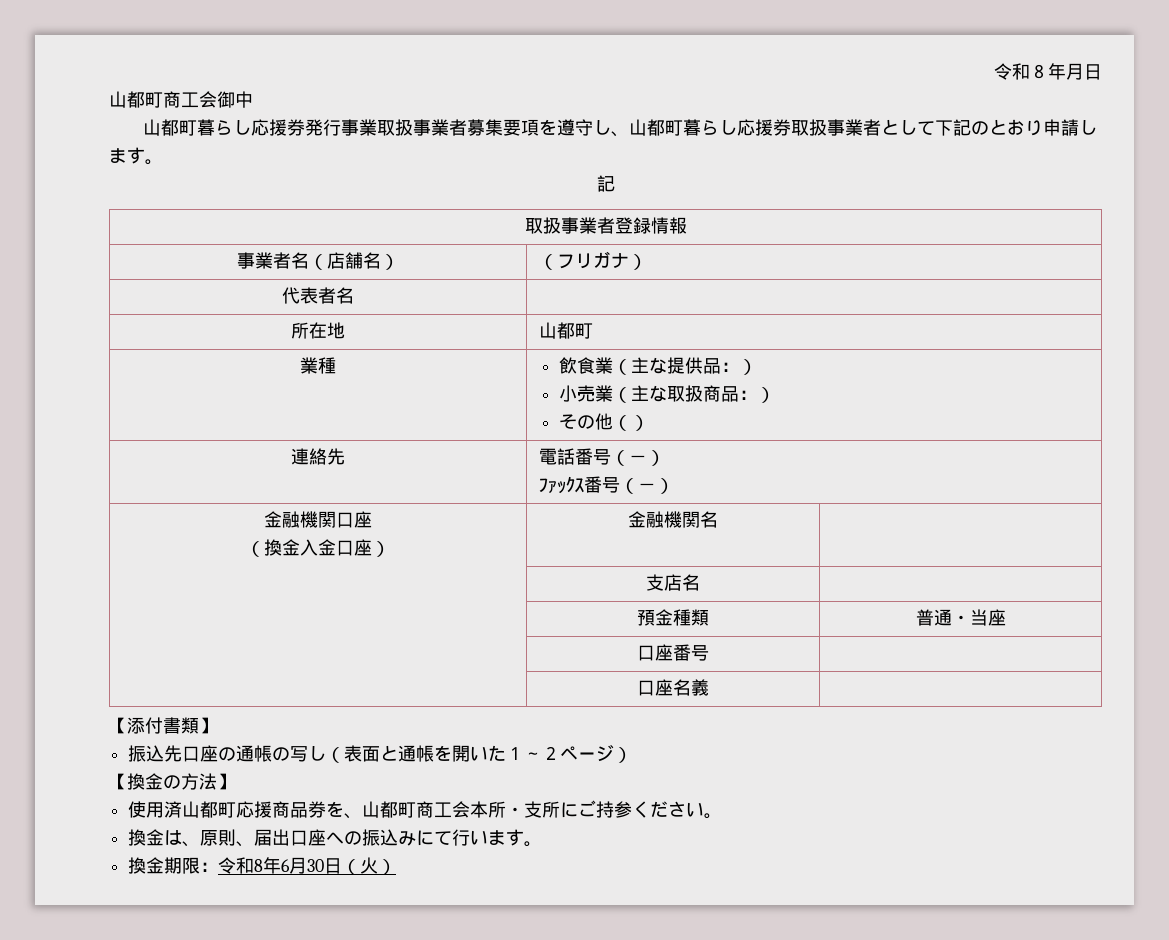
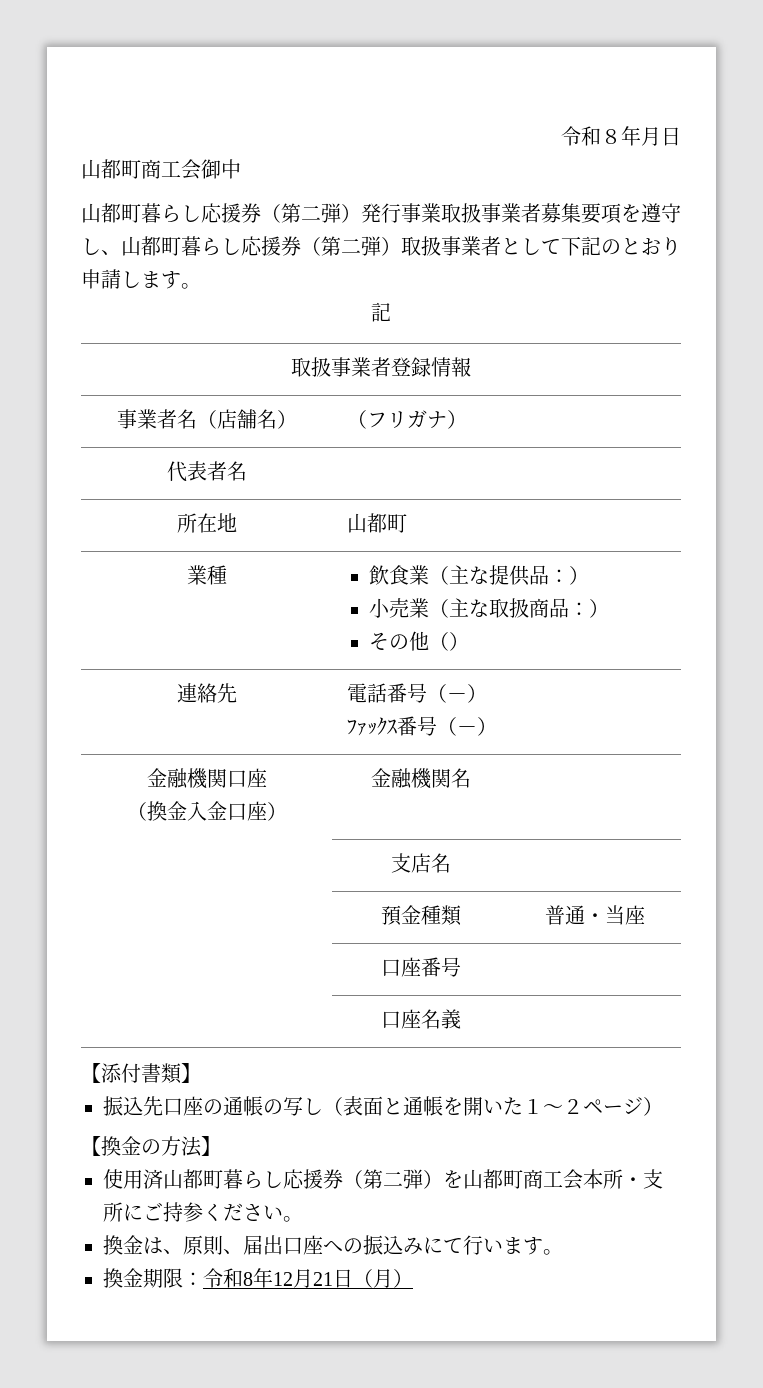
- 山都町暮らし応援券発行事業取扱事業者募集要項を遵守し、山都町暮らし応援券取扱事業者として下記のとおり申請します。
+ 山都町暮らし応援券（第二弾）発行事業取扱事業者募集要項を遵守し、山都町暮らし応援券（第二弾）取扱事業者として下記のとおり申請します。
- 使用済山都町応援商品券を、山都町商工会本所・支所にご持参ください。
+ 使用済山都町暮らし応援券（第二弾）を山都町商工会本所・支所にご持参ください。
- 換金期限：令和8年6月30日（火）
+ 換金期限：令和8年12月21日（月）

